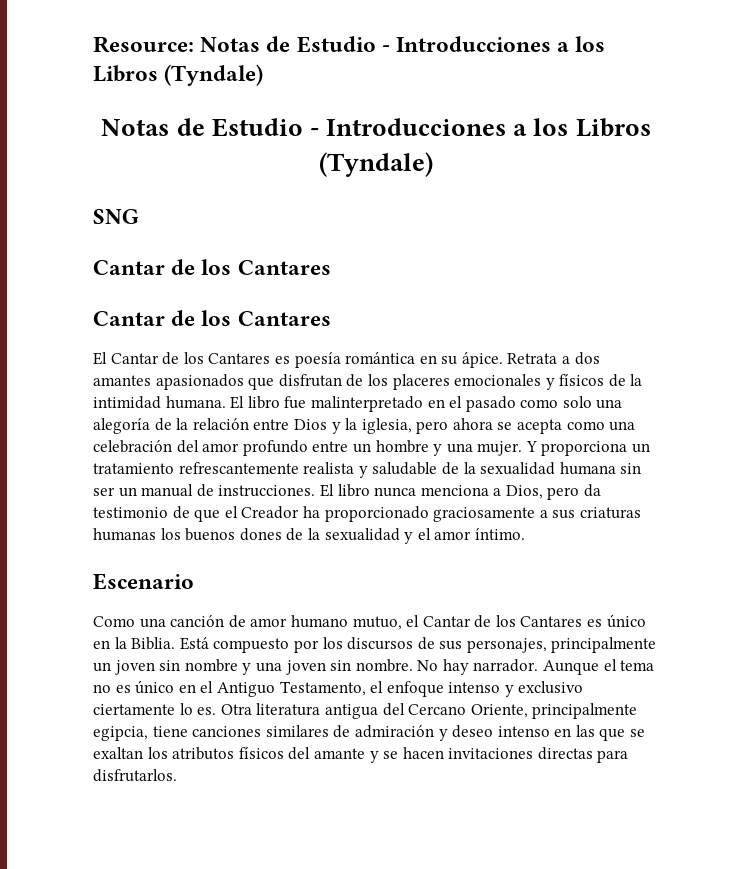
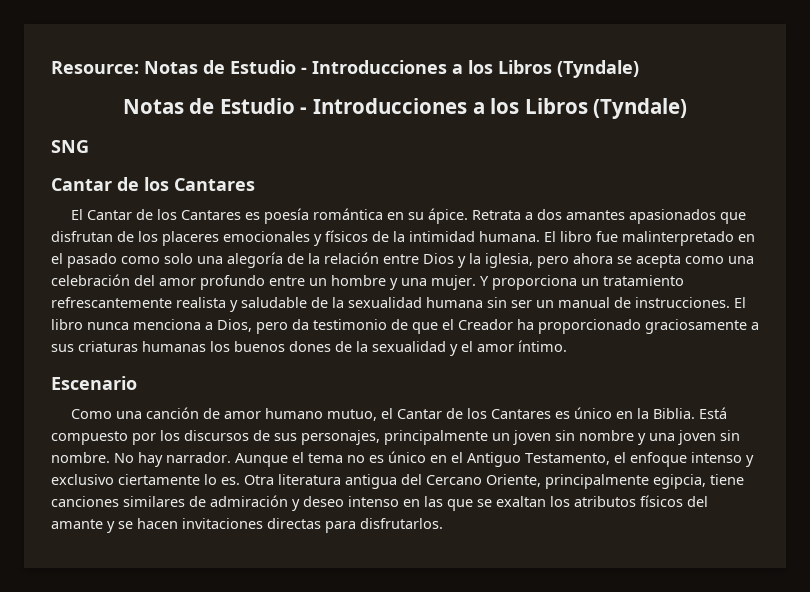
  SNG
- Cantar de los Cantares

